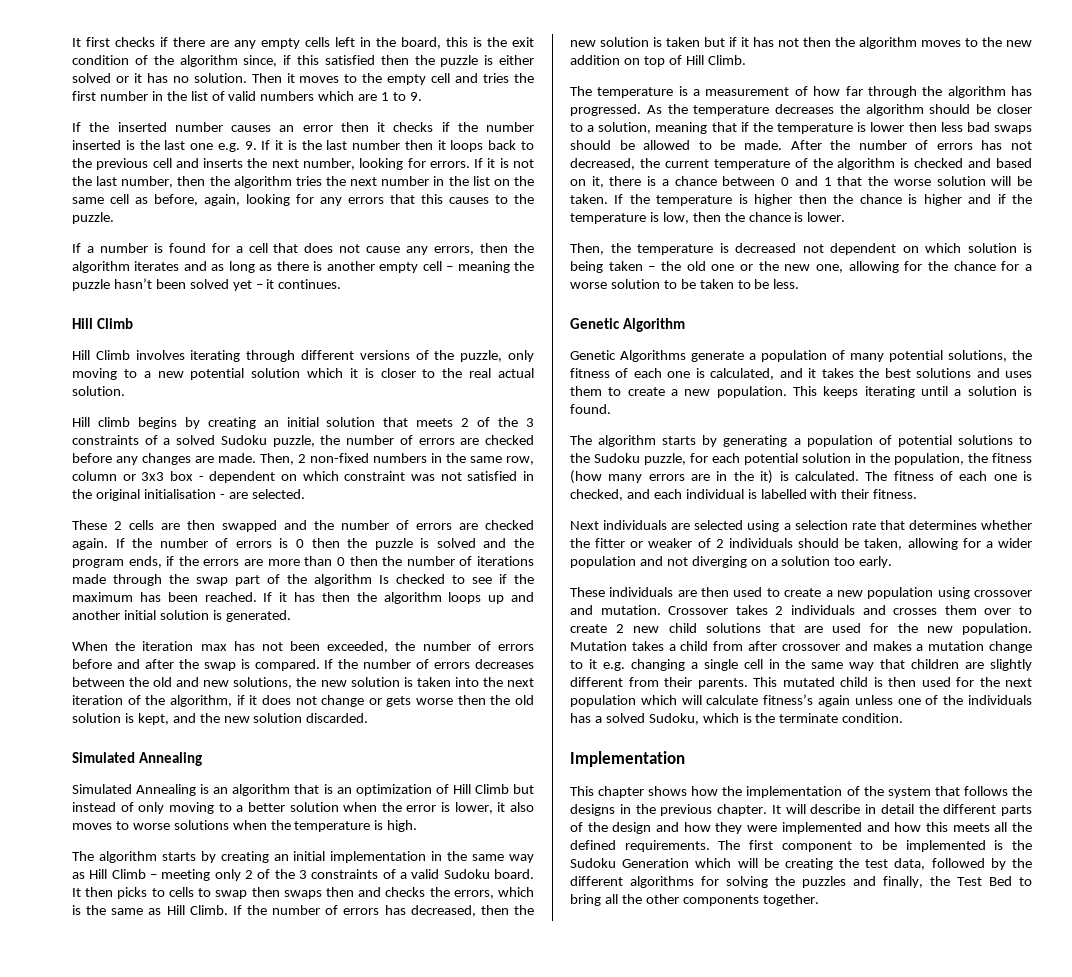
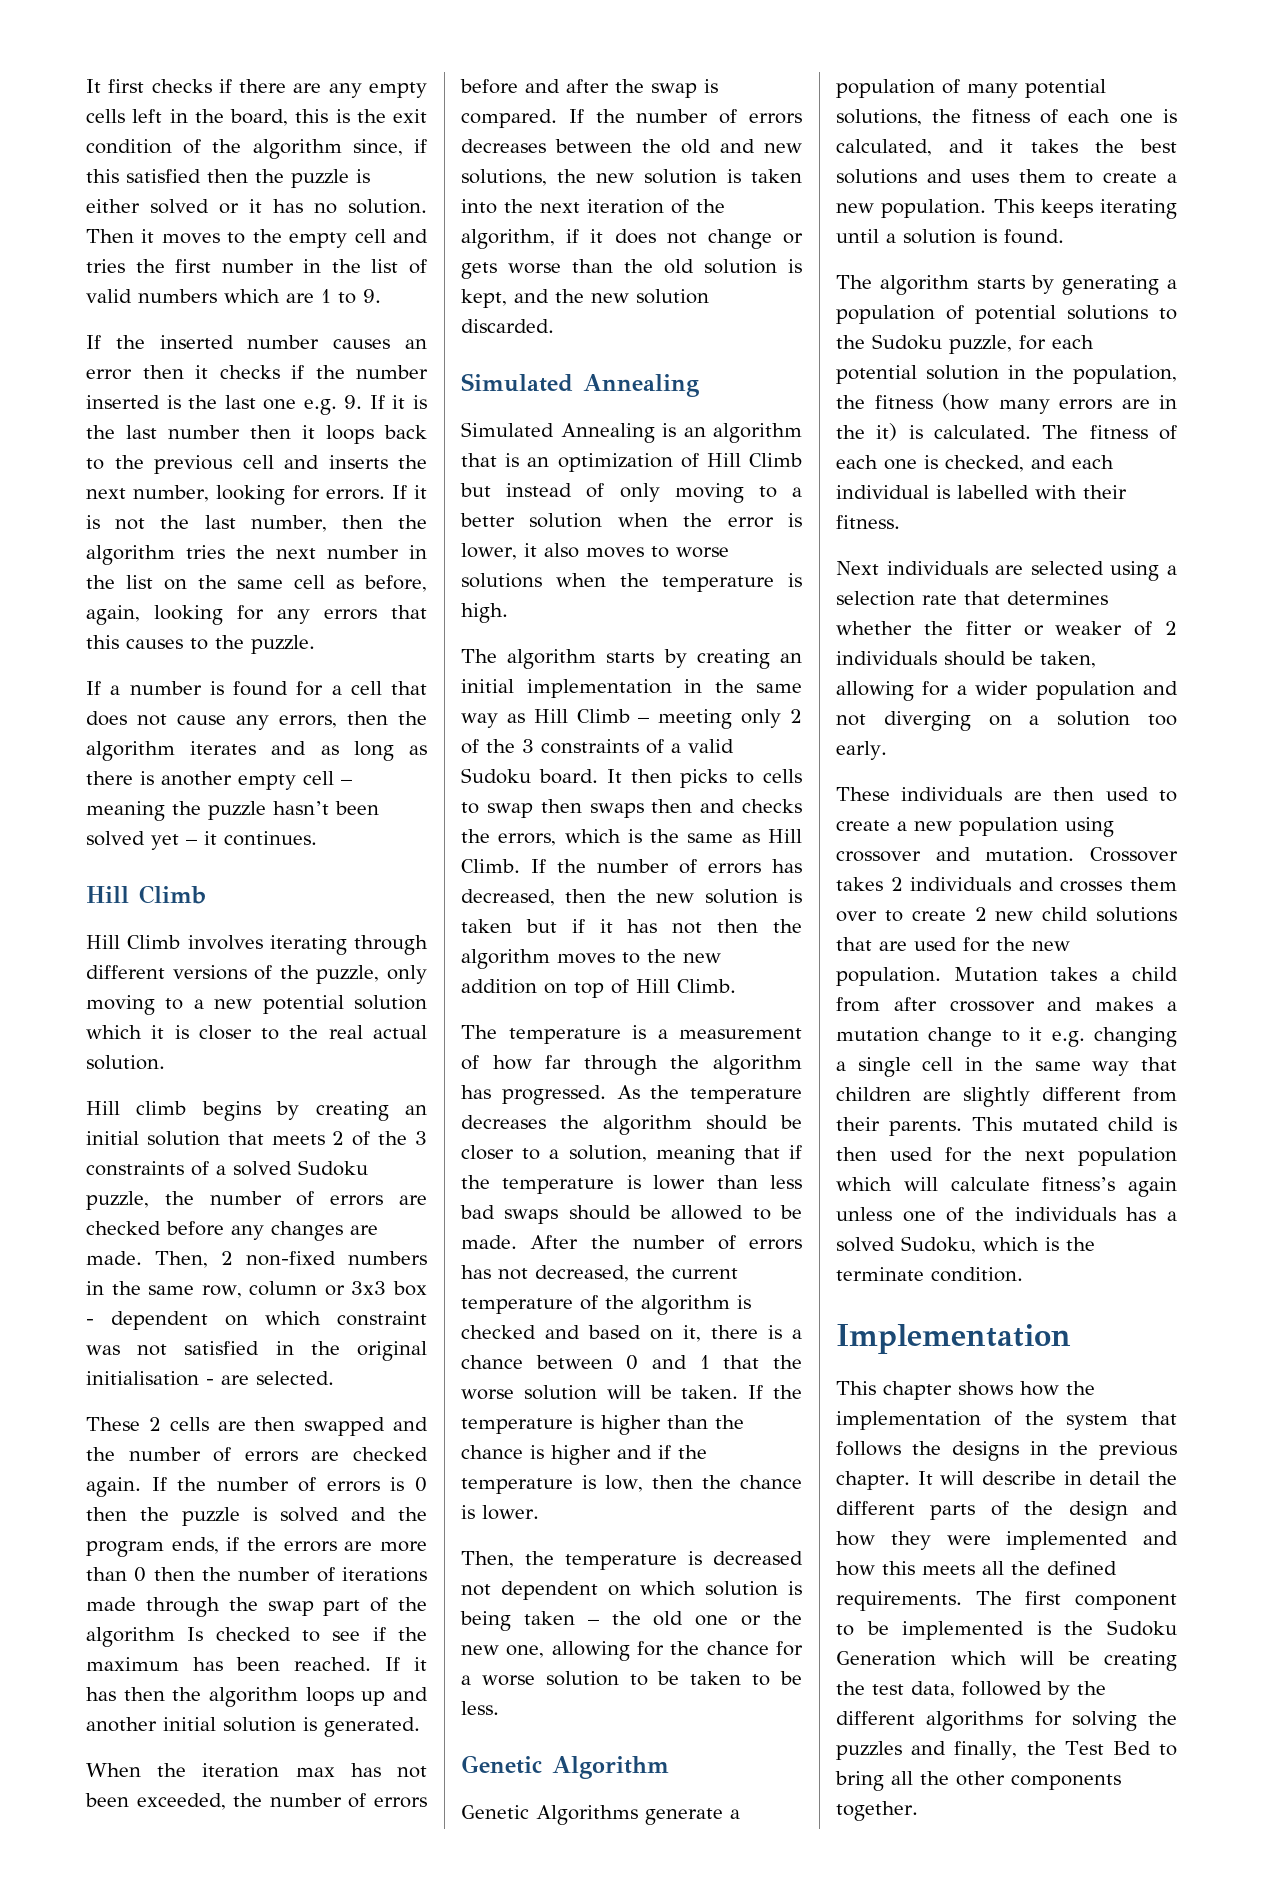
- If the number of errors decreases between the old and new solutions, the new solution is taken into the next iteration of the algorithm, if it does not change or gets worse then the old solution is kept, and the new solution discarded.
+ If the number of errors decreases between the old and new solutions, the new solution is taken into the next iteration of the algorithm, if it does not change or gets worse than the old solution is kept, and the new solution discarded.
- As the temperature decreases the algorithm should be closer to a solution, meaning that if the temperature is lower then less bad swaps should be allowed to be made.
+ As the temperature decreases the algorithm should be closer to a solution, meaning that if the temperature is lower than less bad swaps should be allowed to be made.
- If the temperature is higher then the chance is higher and if the temperature is low, then the chance is lower.
+ If the temperature is higher than the chance is higher and if the temperature is low, then the chance is lower.

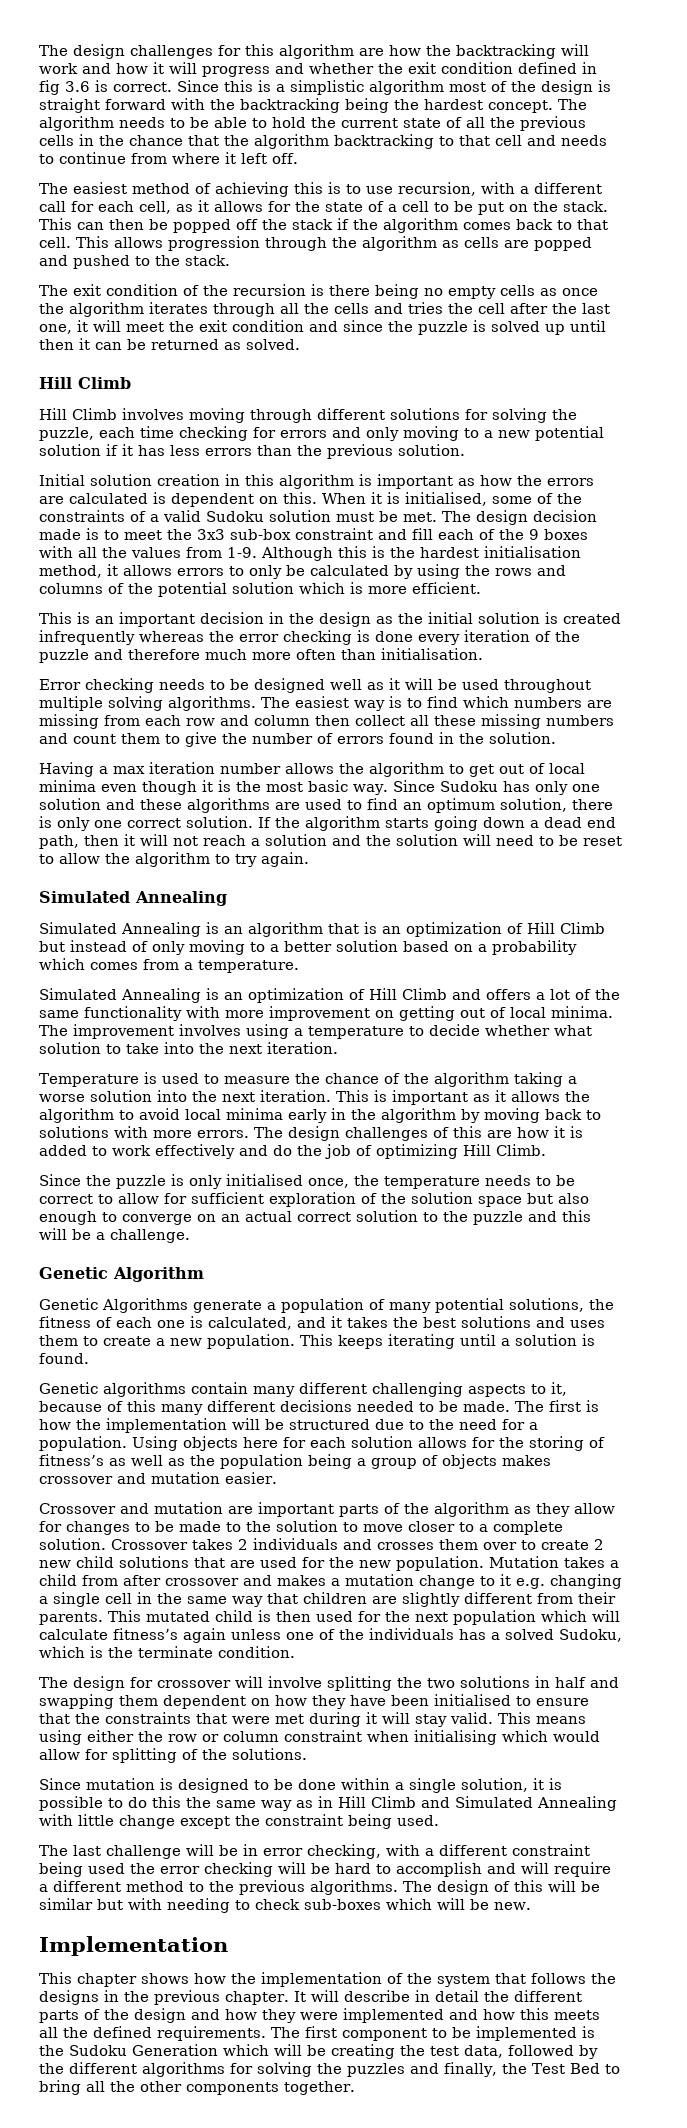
- It first checks if there are any empty cells left in the board, this is the exit condition of the algorithm since, if this satisfied then the puzzle is either solved or it has no solution. Then it moves to the empty cell and tries the first number in the list of valid numbers which are 1 to 9.
- If the inserted number causes an error then it checks if the number inserted is the last one e.g. 9. If it is the last number then it loops back to the previous cell and inserts the next number, looking for errors. If it is not the last number, then the algorithm tries the next number in the list on the same cell as before, again, looking for any errors that this causes to the puzzle.
- If a number is found for a cell that does not cause any errors, then the algorithm iterates and as long as there is another empty cell – meaning the puzzle hasn’t been solved yet – it continues.
+ The design challenges for this algorithm are how the backtracking will work and how it will progress and whether the exit condition defined in fig 3.6 is correct. Since this is a simplistic algorithm most of the design is straight forward with the backtracking being the hardest concept. The algorithm needs to be able to hold the current state of all the previous cells in the chance that the algorithm backtracking to that cell and needs to continue from where it left off.
+ The easiest method of achieving this is to use recursion, with a different call for each cell, as it allows for the state of a cell to be put on the stack. This can then be popped off the stack if the algorithm comes back to that cell. This allows progression through the algorithm as cells are popped and pushed to the stack.
+ The exit condition of the recursion is there being no empty cells as once the algorithm iterates through all the cells and tries the cell after the last one, it will meet the exit condition and since the puzzle is solved up until then it can be returned as solved.
- Hill Climb involves iterating through different versions of the puzzle, only moving to a new potential solution which it is closer to the real actual solution.
- Hill climb begins by creating an initial solution that meets 2 of the 3 constraints of a solved Sudoku puzzle, the number of errors are checked before any changes are made. Then, 2 non-fixed numbers in the same row, column or 3x3 box - dependent on which constraint was not satisfied in the original initialisation - are selected.
- These 2 cells are then swapped and the number of errors are checked again. If the number of errors is 0 then the puzzle is solved and the program ends, if the errors are more than 0 then the number of iterations made through the swap part of the algorithm Is checked to see if the maximum has been reached. If it has then the algorithm loops up and another initial solution is generated.
- When the iteration max has not been exceeded, the number of errors before and after the swap is compared. If the number of errors decreases between the old and new solutions, the new solution is taken into the next iteration of the algorithm, if it does not change or gets worse than the old solution is kept, and the new solution discarded.
+ Hill Climb involves moving through different solutions for solving the puzzle, each time checking for errors and only moving to a new potential solution if it has less errors than the previous solution.
+ Initial solution creation in this algorithm is important as how the errors are calculated is dependent on this. When it is initialised, some of the constraints of a valid Sudoku solution must be met. The design decision made is to meet the 3x3 sub-box constraint and fill each of the 9 boxes with all the values from 1-9. Although this is the hardest initialisation method, it allows errors to only be calculated by using the rows and columns of the potential solution which is more efficient.
+ This is an important decision in the design as the initial solution is created infrequently whereas the error checking is done every iteration of the puzzle and therefore much more often than initialisation.
+ Error checking needs to be designed well as it will be used throughout multiple solving algorithms. The easiest way is to find which numbers are missing from each row and column then collect all these missing numbers and count them to give the number of errors found in the solution.
+ Having a max iteration number allows the algorithm to get out of local minima even though it is the most basic way. Since Sudoku has only one solution and these algorithms are used to find an optimum solution, there is only one correct solution. If the algorithm starts going down a dead end path, then it will not reach a solution and the solution will need to be reset to allow the algorithm to try again.
- Simulated Annealing is an algorithm that is an optimization of Hill Climb but instead of only moving to a better solution when the error is lower, it also moves to worse solutions when the temperature is high.
- The algorithm starts by creating an initial implementation in the same way as Hill Climb – meeting only 2 of the 3 constraints of a valid Sudoku board. It then picks to cells to swap then swaps then and checks the errors, which is the same as Hill Climb. If the number of errors has decreased, then the new solution is taken but if it has not then the algorithm moves to the new addition on top of Hill Climb.
- The temperature is a measurement of how far through the algorithm has progressed. As the temperature decreases the algorithm should be closer to a solution, meaning that if the temperature is lower than less bad swaps should be allowed to be made. After the number of errors has not decreased, the current temperature of the algorithm is checked and based on it, there is a chance between 0 and 1 that the worse solution will be taken. If the temperature is higher than the chance is higher and if the temperature is low, then the chance is lower.
- Then, the temperature is decreased not dependent on which solution is being taken – the old one or the new one, allowing for the chance for a worse solution to be taken to be less.
+ Simulated Annealing is an algorithm that is an optimization of Hill Climb but instead of only moving to a better solution based on a probability which comes from a temperature.
+ Simulated Annealing is an optimization of Hill Climb and offers a lot of the same functionality with more improvement on getting out of local minima. The improvement involves using a temperature to decide whether what solution to take into the next iteration.
+ Temperature is used to measure the chance of the algorithm taking a worse solution into the next iteration. This is important as it allows the algorithm to avoid local minima early in the algorithm by moving back to solutions with more errors. The design challenges of this are how it is added to work effectively and do the job of optimizing Hill Climb.
+ Since the puzzle is only initialised once, the temperature needs to be correct to allow for sufficient exploration of the solution space but also enough to converge on an actual correct solution to the puzzle and this will be a challenge.
- The algorithm starts by generating a population of potential solutions to the Sudoku puzzle, for each potential solution in the population, the fitness (how many errors are in the it) is calculated. The fitness of each one is checked, and each individual is labelled with their fitness.
- Next individuals are selected using a selection rate that determines whether the fitter or weaker of 2 individuals should be taken, allowing for a wider population and not diverging on a solution too early.
- These individuals are then used to create a new population using crossover and mutation.
+ Genetic algorithms contain many different challenging aspects to it, because of this many different decisions needed to be made. The first is how the implementation will be structured due to the need for a population. Using objects here for each solution allows for the storing of fitness’s as well as the population being a group of objects makes crossover and mutation easier.
+ Crossover and mutation are important parts of the algorithm as they allow for changes to be made to the solution to move closer to a complete solution.
+ The design for crossover will involve splitting the two solutions in half and swapping them dependent on how they have been initialised to ensure that the constraints that were met during it will stay valid. This means using either the row or column constraint when initialising which would allow for splitting of the solutions.
+ Since mutation is designed to be done within a single solution, it is possible to do this the same way as in Hill Climb and Simulated Annealing with little change except the constraint being used.
+ The last challenge will be in error checking, with a different constraint being used the error checking will be hard to accomplish and will require a different method to the previous algorithms. The design of this will be similar but with needing to check sub-boxes which will be new.

